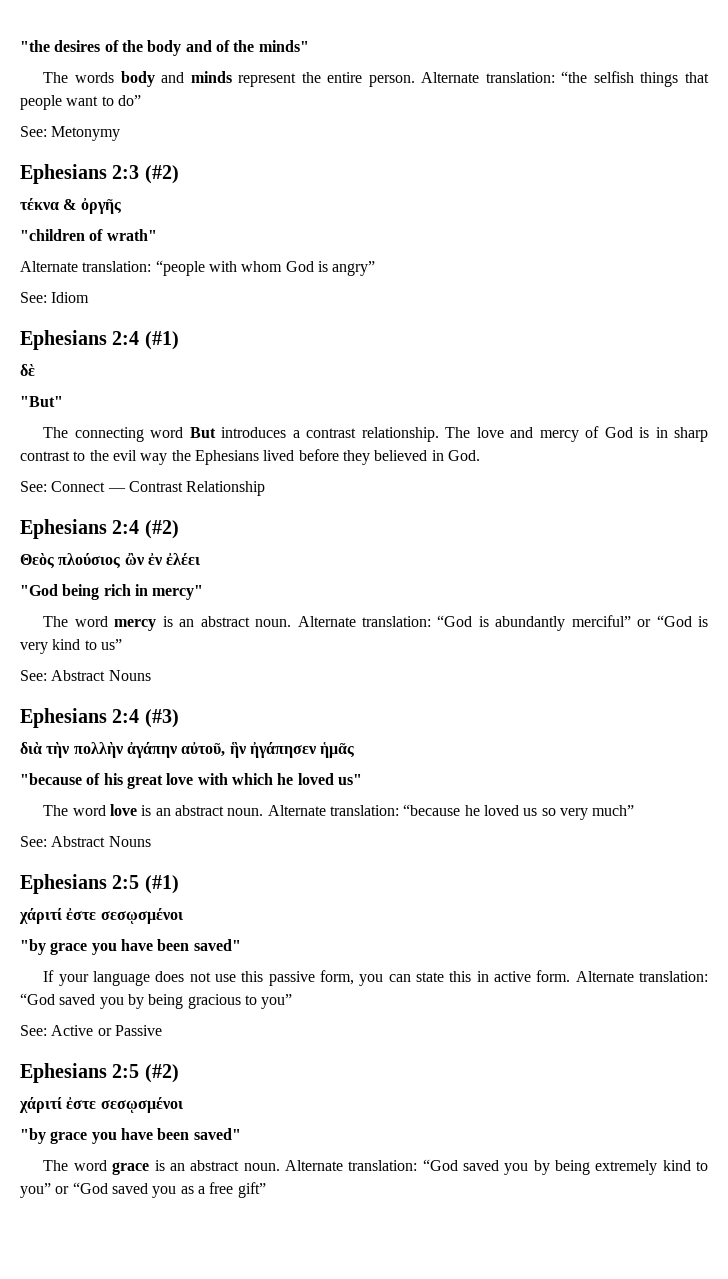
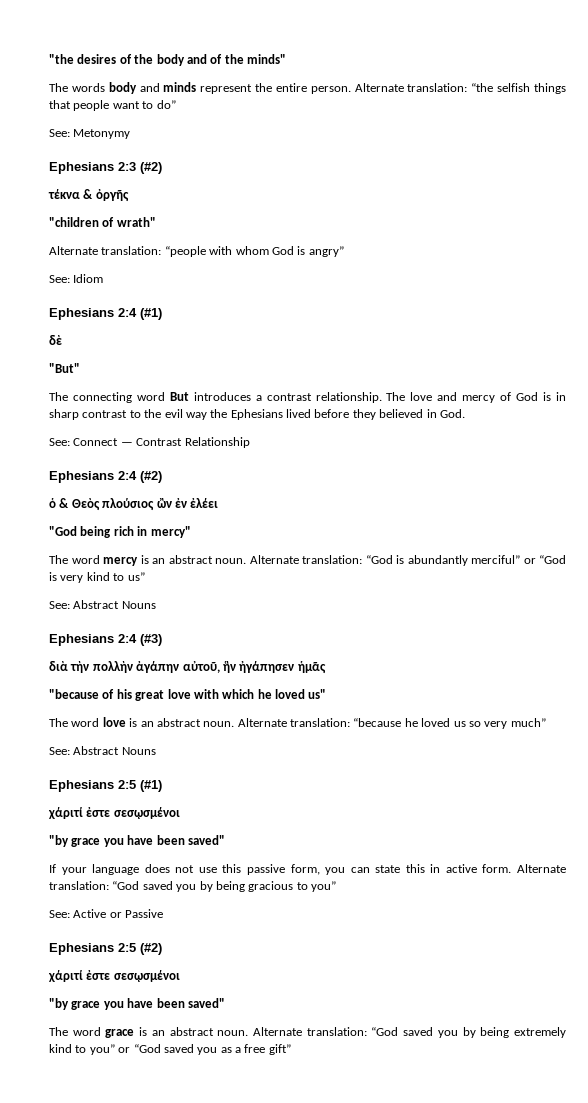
- Θεὸς πλούσιος ὢν ἐν ἐλέει
+ ὁ & Θεὸς πλούσιος ὢν ἐν ἐλέει

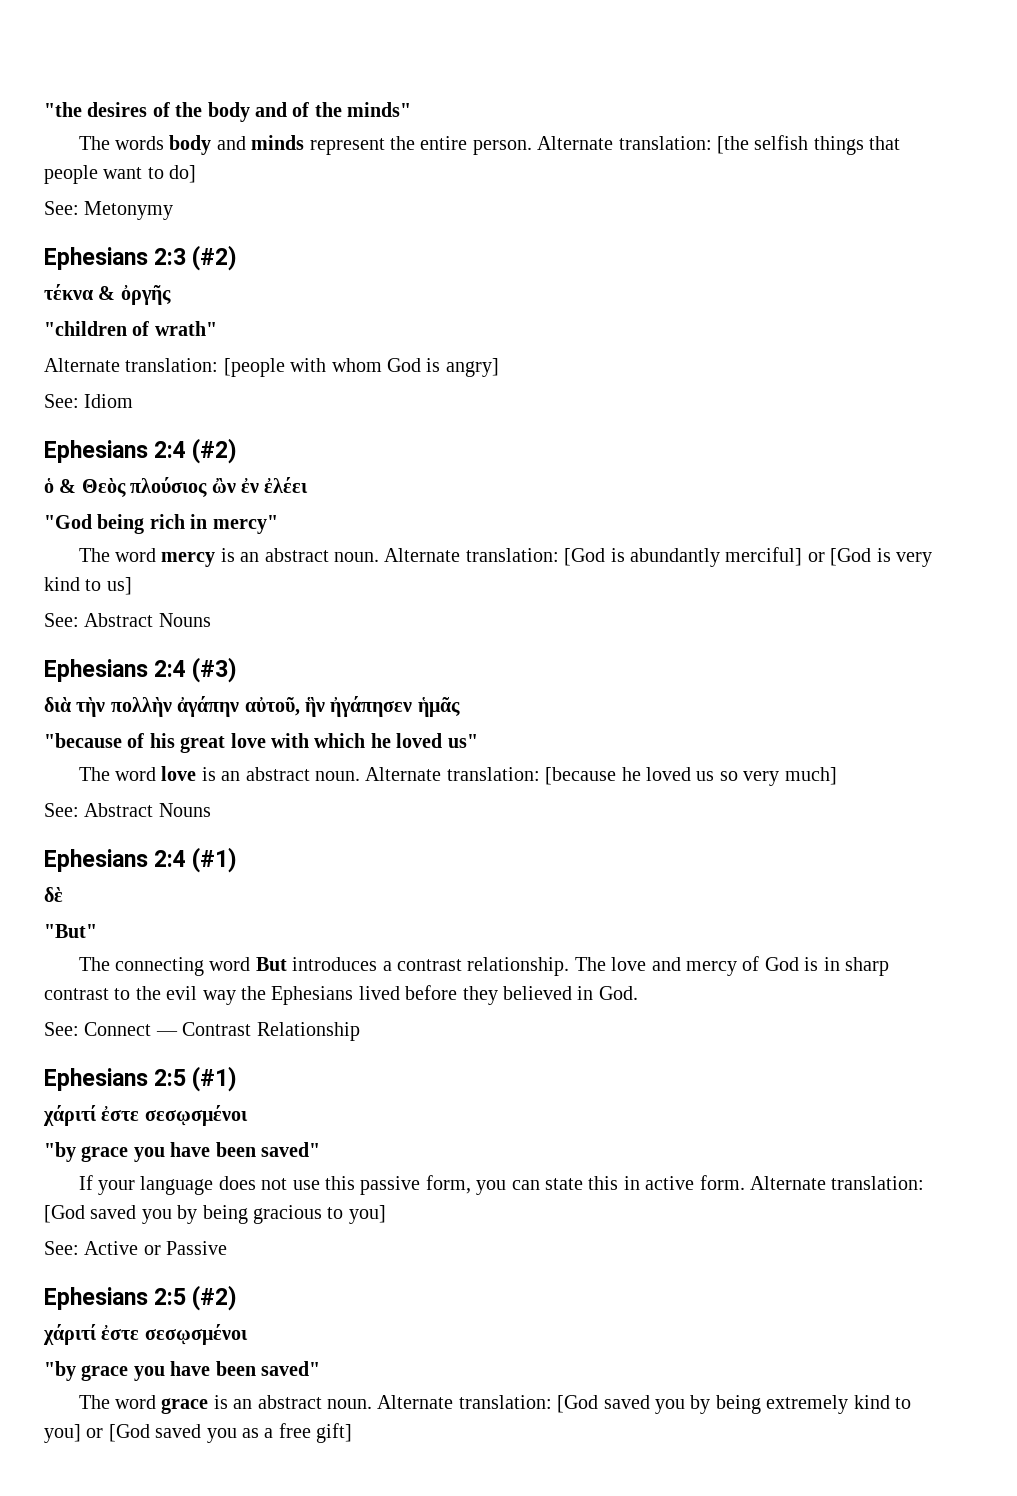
- Alternate translation: “the selfish things that people want to do”
+ Alternate translation: [the selfish things that people want to do]
- Alternate translation: “people with whom God is angry”
+ Alternate translation: [people with whom God is angry]
+ Ephesians 2:4 (#2)
+ ὁ & Θεὸς πλούσιος ὢν ἐν ἐλέει
+ "God being rich in mercy"
+ The word mercy is an abstract noun. Alternate translation: [God is abundantly merciful] or [God is very kind to us]
+ See: Abstract Nouns
+ Ephesians 2:4 (#3)
+ διὰ τὴν πολλὴν ἀγάπην αὐτοῦ, ἣν ἠγάπησεν ἡμᾶς
+ "because of his great love with which he loved us"
+ The word love is an abstract noun. Alternate translation: [because he loved us so very much]
+ See: Abstract Nouns
- Ephesians 2:4 (#2)
- ὁ & Θεὸς πλούσιος ὢν ἐν ἐλέει
- "God being rich in mercy"
- The word mercy is an abstract noun. Alternate translation: “God is abundantly merciful” or “God is very kind to us”
- See: Abstract Nouns
- Ephesians 2:4 (#3)
- διὰ τὴν πολλὴν ἀγάπην αὐτοῦ, ἣν ἠγάπησεν ἡμᾶς
- "because of his great love with which he loved us"
- The word love is an abstract noun. Alternate translation: “because he loved us so very much”
- See: Abstract Nouns
- Alternate translation: “God saved you by being gracious to you”
+ Alternate translation: [God saved you by being gracious to you]
- Alternate translation: “God saved you by being extremely kind to you” or “God saved you as a free gift”
+ Alternate translation: [God saved you by being extremely kind to you] or [God saved you as a free gift]

